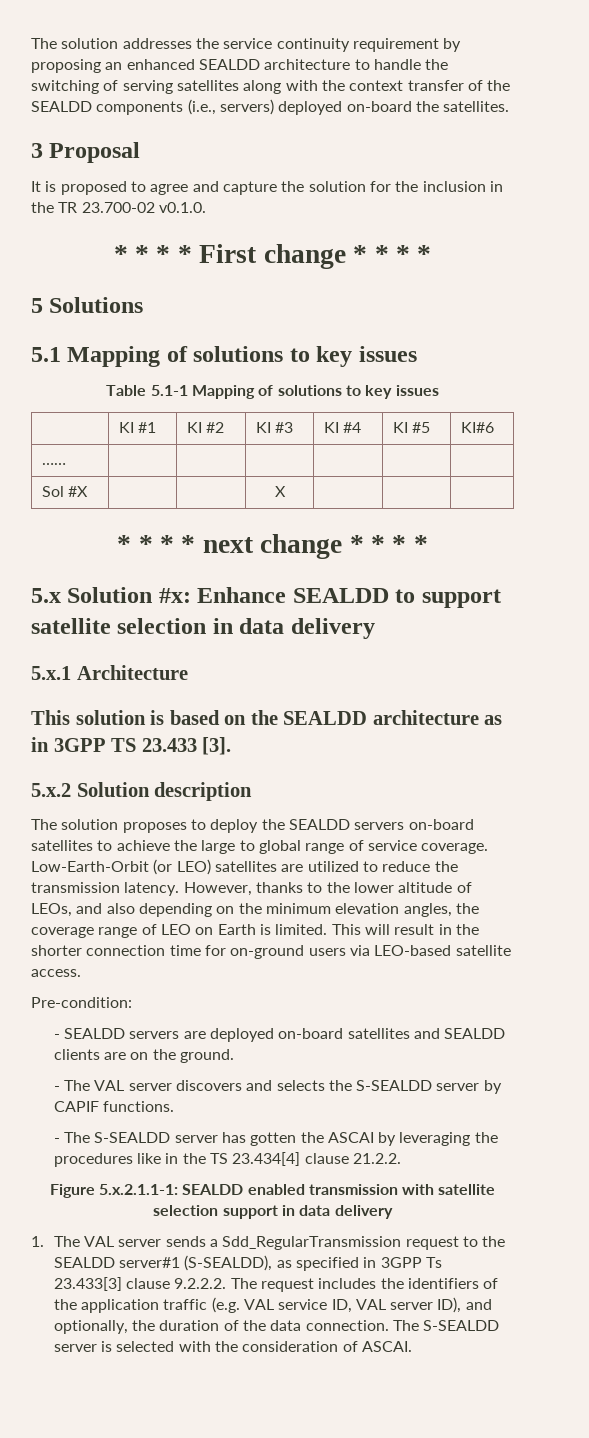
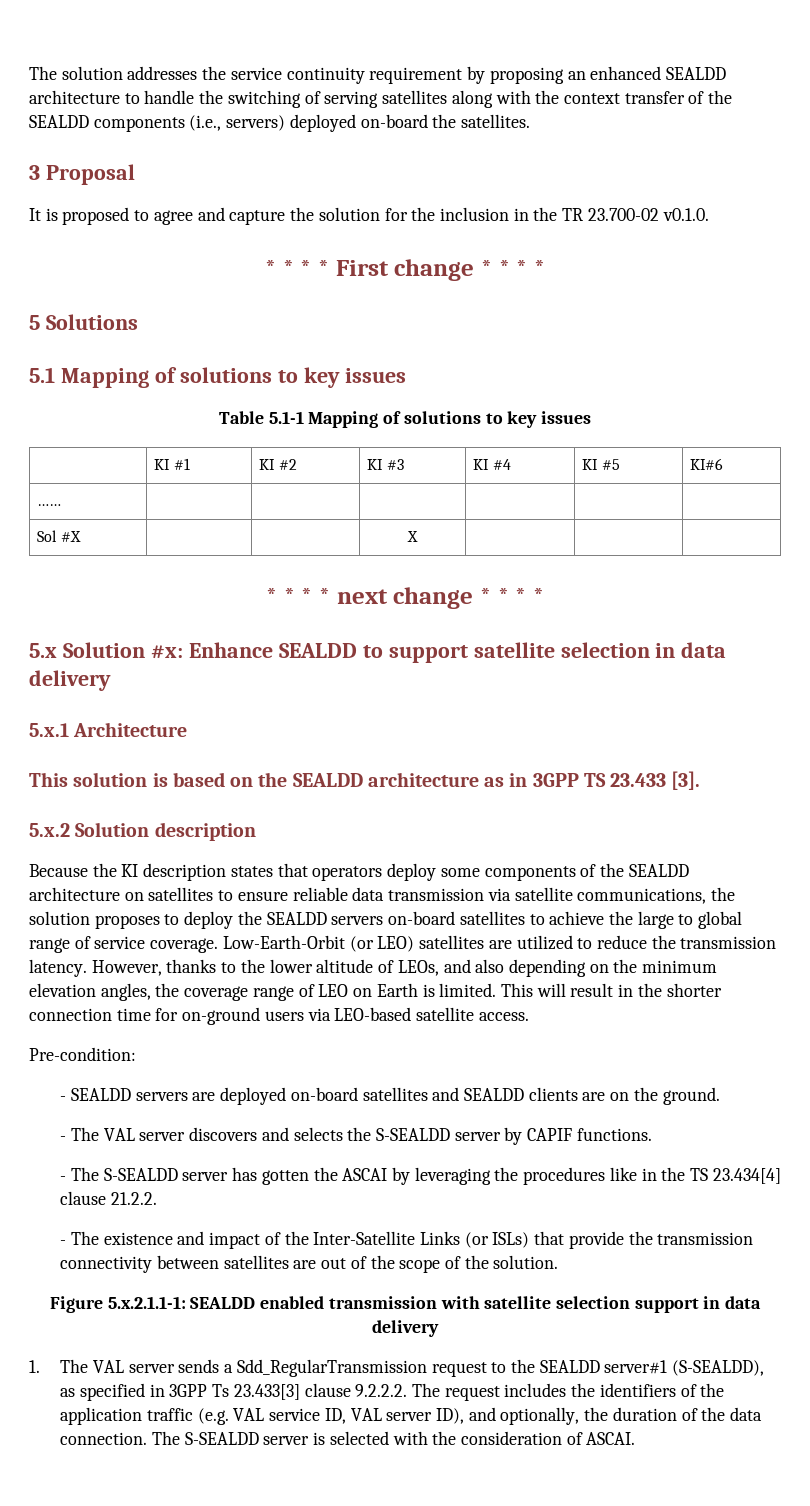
- The solution proposes to deploy the SEALDD servers on-board satellites to achieve the large to global range of service coverage.
+ Because the KI description states that operators deploy some components of the SEALDD architecture on satellites to ensure reliable data transmission via satellite communications, the solution proposes to deploy the SEALDD servers on-board satellites to achieve the large to global range of service coverage.
+ - The existence and impact of the Inter-Satellite Links (or ISLs) that provide the transmission connectivity between satellites are out of the scope of the solution.

